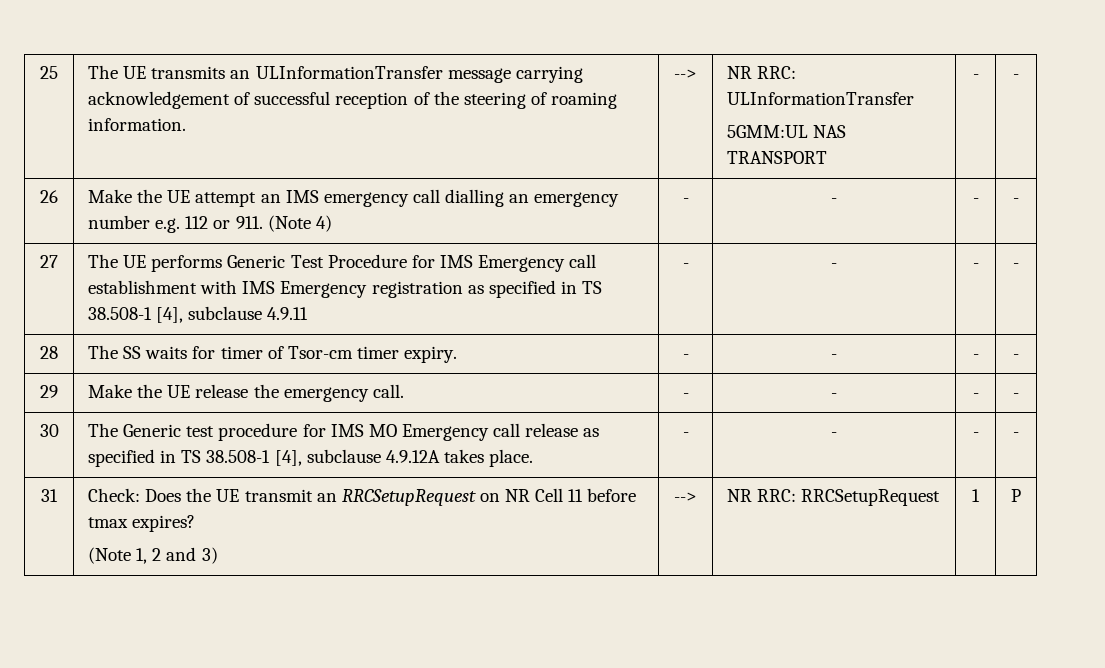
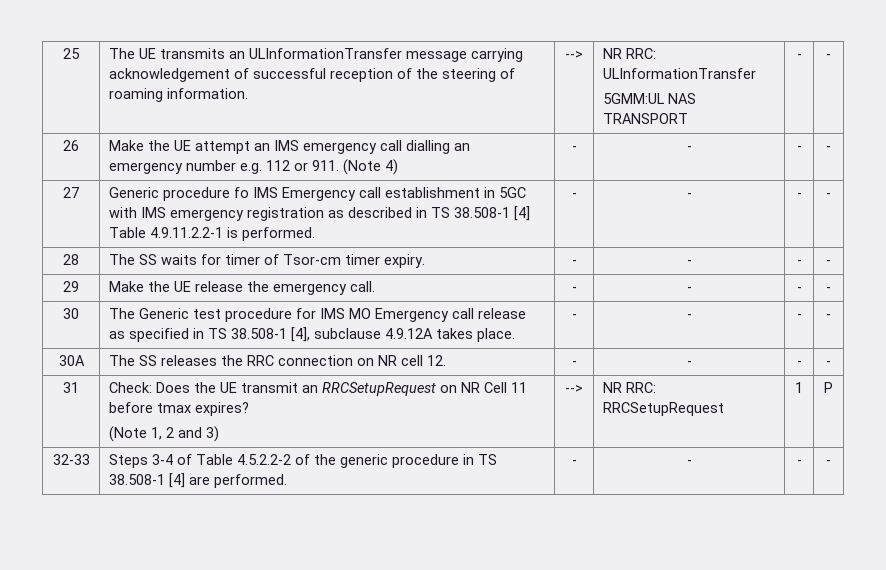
- 27 | The UE performs Generic Test Procedure for IMS Emergency call establishment with IMS Emergency registration as specified in TS 38.508-1 [4], subclause 4.9.11 | - | - | - | -
+ 27 | Generic procedure fo IMS Emergency call establishment in 5GC with IMS emergency registration as described in TS 38.508-1 [4] Table 4.9.11.2.2-1 is performed. | - | - | - | -
+ 30A | The SS releases the RRC connection on NR cell 12. | - | - | - | -
+ 32-33 | Steps 3-4 of Table 4.5.2.2-2 of the generic procedure in TS 38.508-1 [4] are performed. | - | - | - | -

